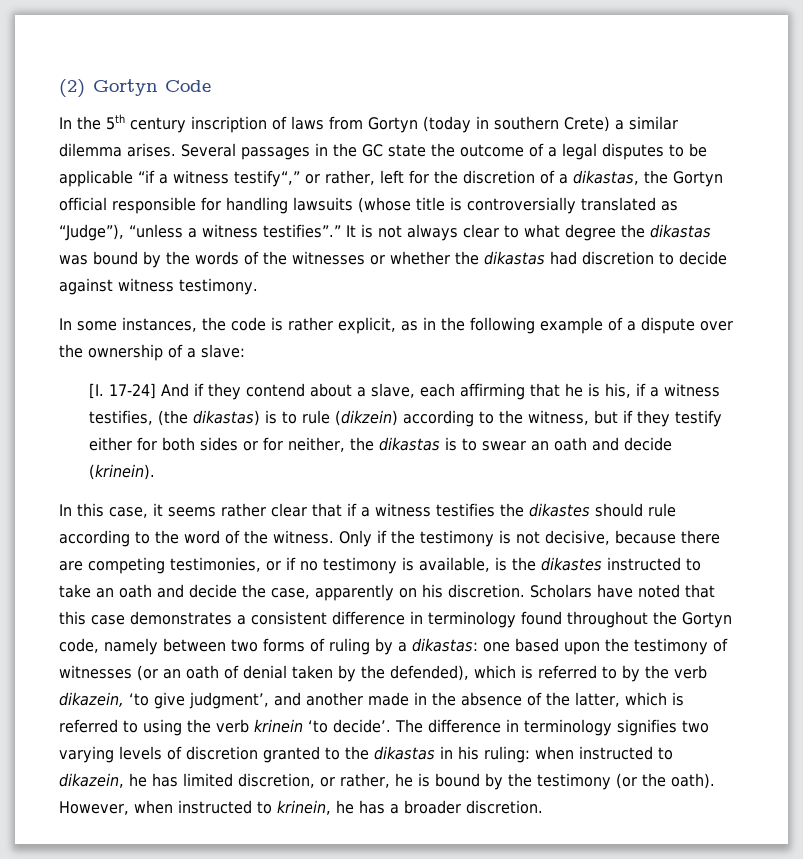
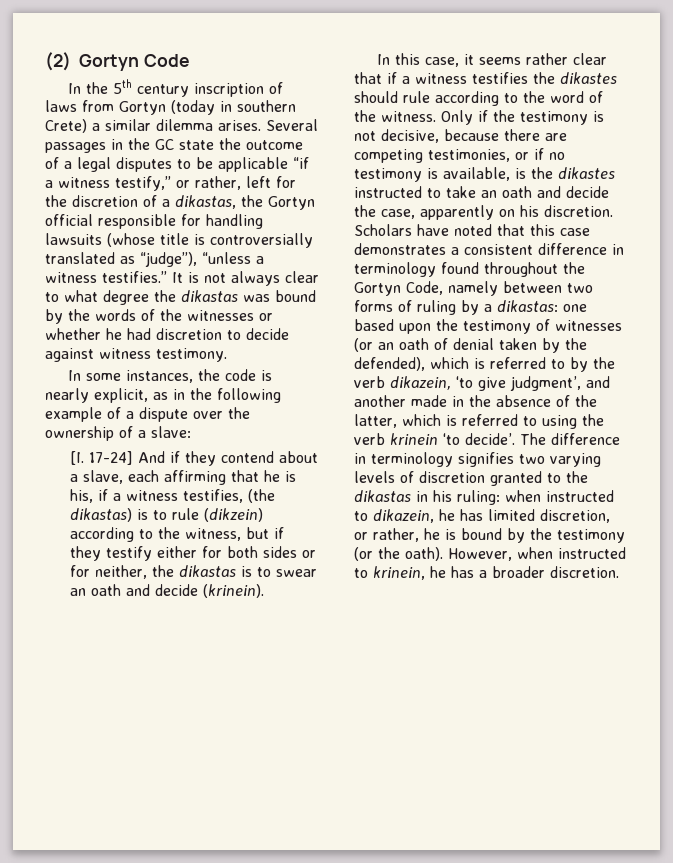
- Several passages in the GC state the outcome of a legal disputes to be applicable “if a witness testify“,” or rather, left for the discretion of a dikastas, the Gortyn official responsible for handling lawsuits (whose title is controversially translated as “Judge”), “unless a witness testifies”.”
+ Several passages in the GC state the outcome of a legal disputes to be applicable “if a witness testify,” or rather, left for the discretion of a dikastas, the Gortyn official responsible for handling lawsuits (whose title is controversially translated as “judge”), “unless a witness testifies.”
- It is not always clear to what degree the dikastas was bound by the words of the witnesses or whether the dikastas had discretion to decide against witness testimony.
+ It is not always clear to what degree the dikastas was bound by the words of the witnesses or whether he had discretion to decide against witness testimony.
- In some instances, the code is rather explicit, as in the following example of a dispute over the ownership of a slave:
+ In some instances, the code is nearly explicit, as in the following example of a dispute over the ownership of a slave:
- Scholars have noted that this case demonstrates a consistent difference in terminology found throughout the Gortyn code, namely between two forms of ruling by a dikastas:
+ Scholars have noted that this case demonstrates a consistent difference in terminology found throughout the Gortyn Code, namely between two forms of ruling by a dikastas:

